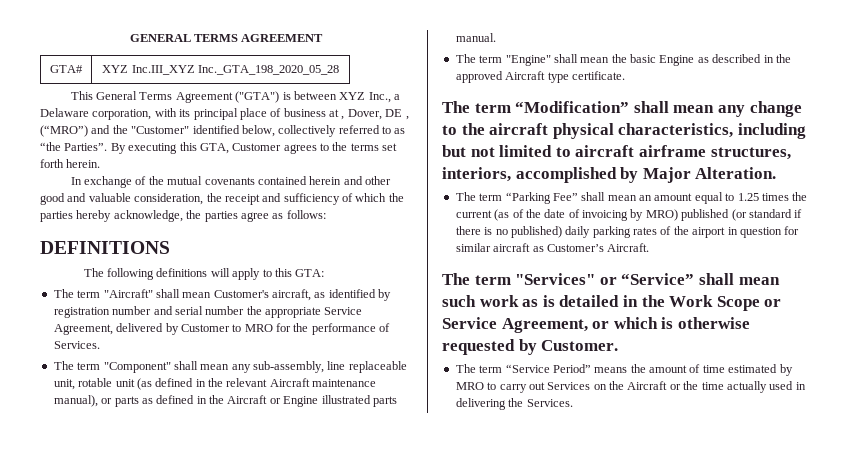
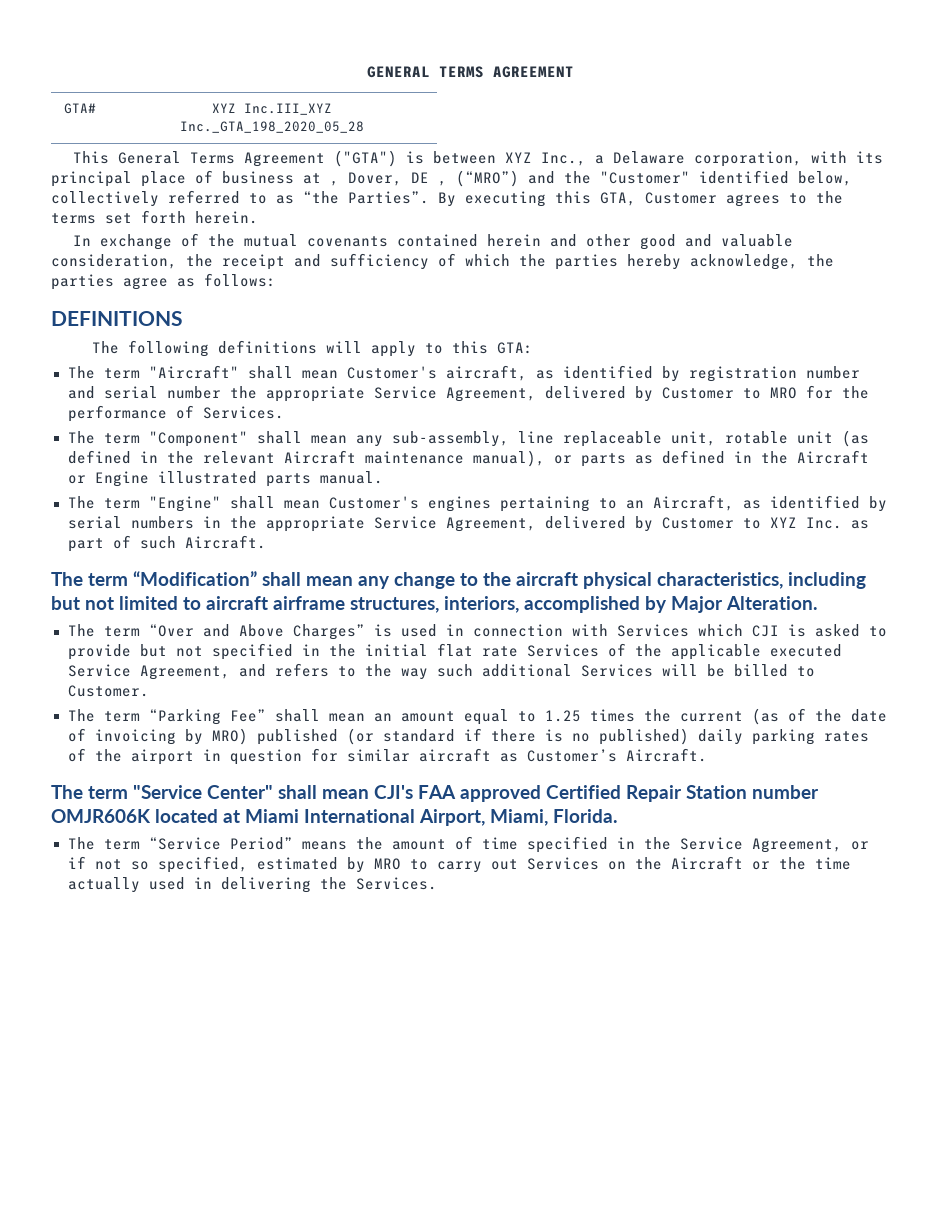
- The term "Engine" shall mean the basic Engine as described in the approved Aircraft type certificate.
+ The term "Engine" shall mean Customer's engines pertaining to an Aircraft, as identified by serial numbers in the appropriate Service Agreement, delivered by Customer to XYZ Inc. as part of such Aircraft.
+ The term “Over and Above Charges” is used in connection with Services which CJI is asked to provide but not specified in the initial flat rate Services of the applicable executed Service Agreement, and refers to the way such additional Services will be billed to Customer.
- The term "Services" or “Service” shall mean such work as is detailed in the Work Scope or Service Agreement, or which is otherwise requested by Customer.
+ The term "Service Center" shall mean CJI's FAA approved Certified Repair Station number OMJR606K located at Miami International Airport, Miami, Florida.
- The term “Service Period” means the amount of time estimated by MRO to carry out Services on the Aircraft or the time actually used in delivering the Services.
+ The term “Service Period” means the amount of time specified in the Service Agreement, or if not so specified, estimated by MRO to carry out Services on the Aircraft or the time actually used in delivering the Services.

